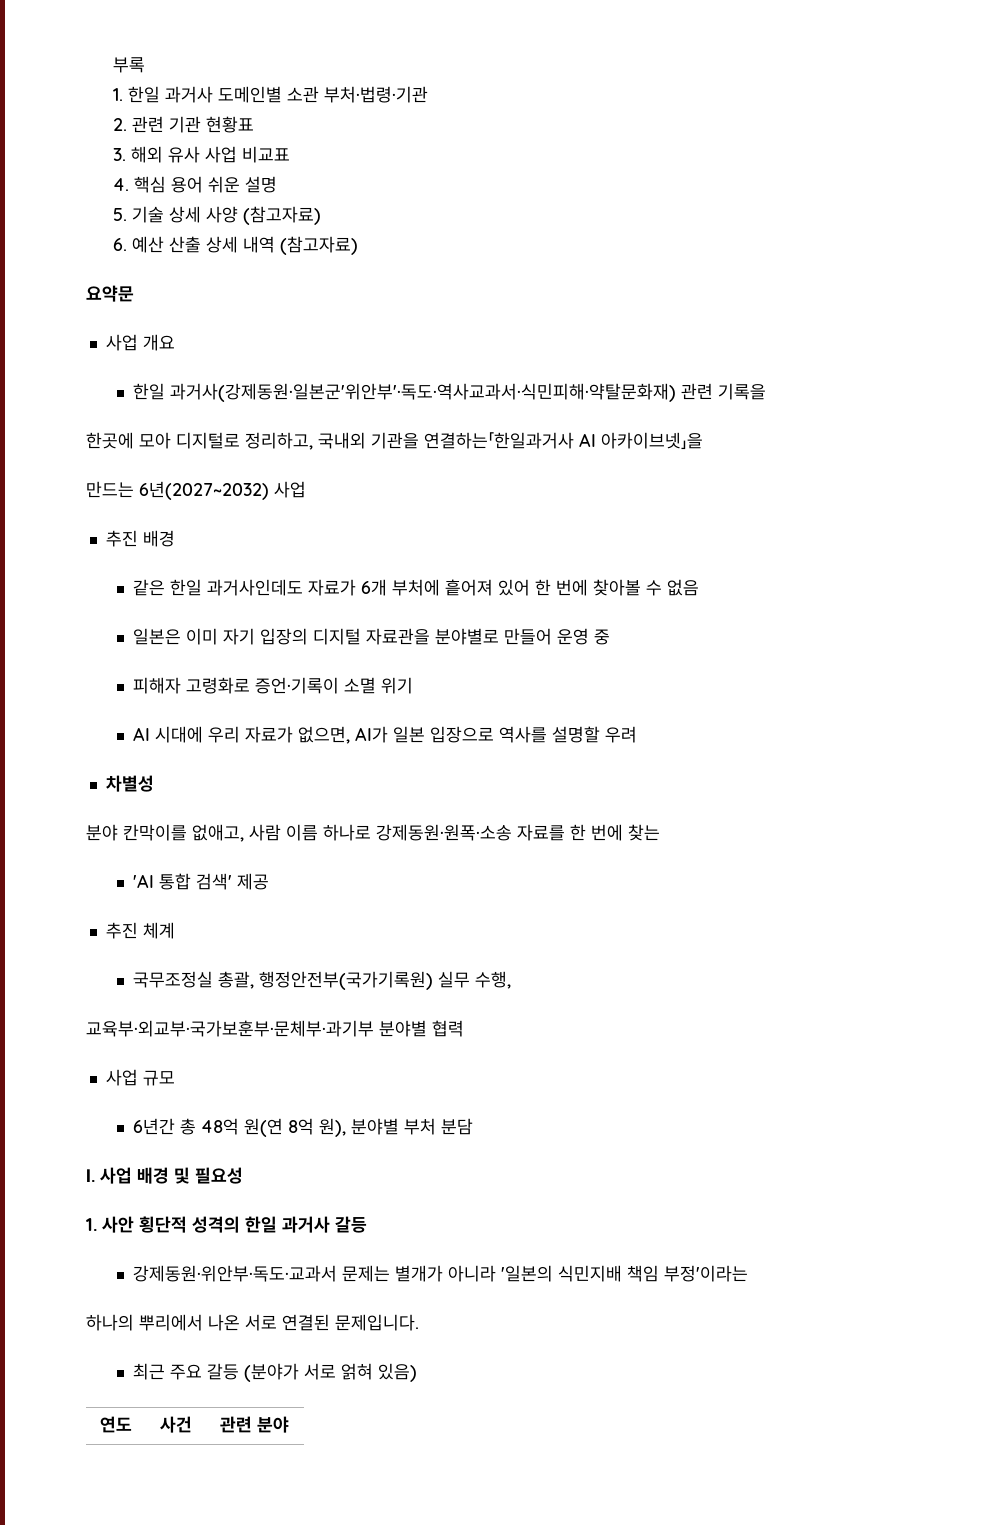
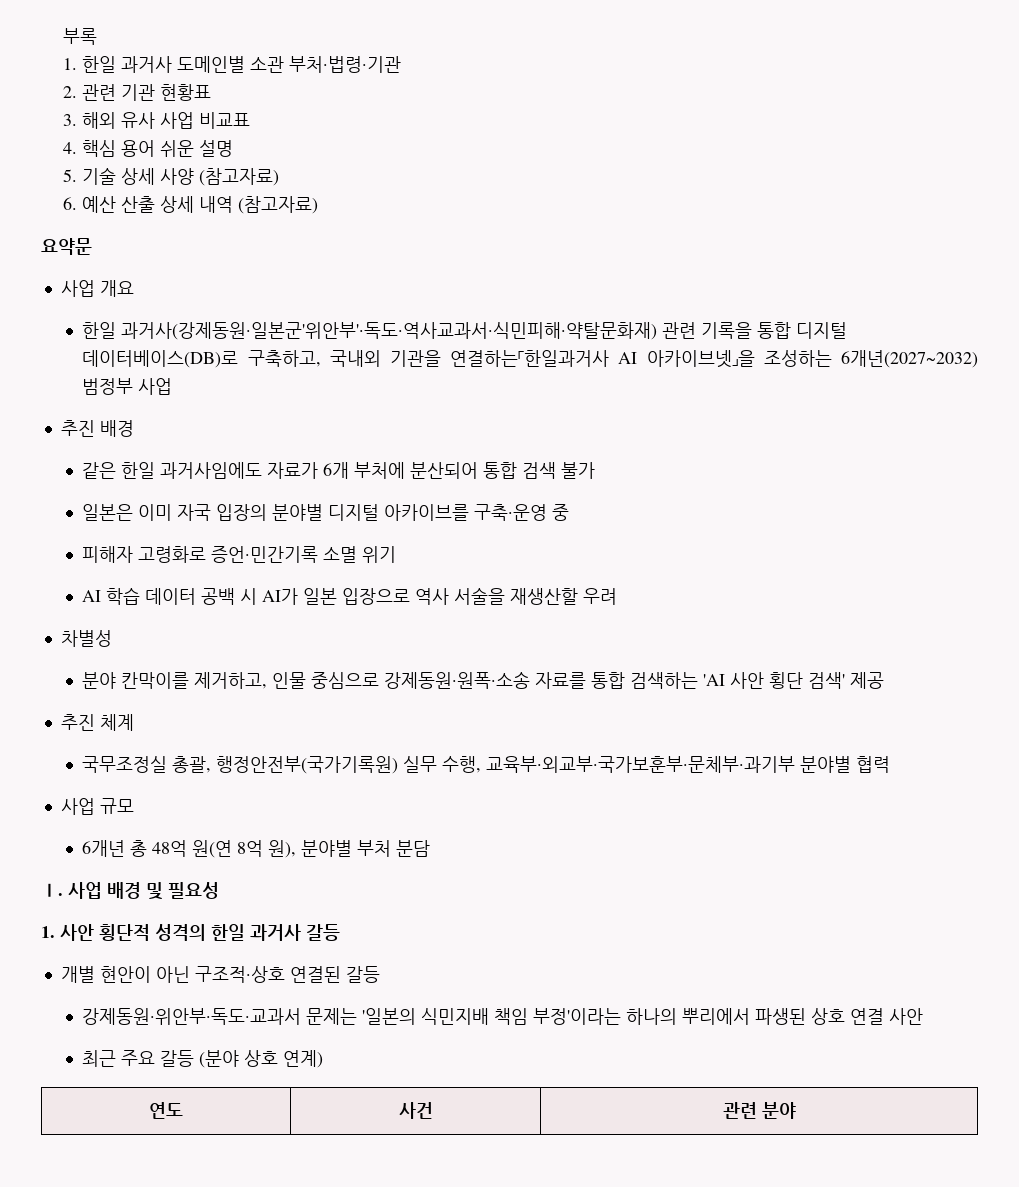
- 한일 과거사(강제동원·일본군'위안부'·독도·역사교과서·식민피해·약탈문화재) 관련 기록을
- 한곳에 모아 디지털로 정리하고, 국내외 기관을 연결하는「한일과거사 AI 아카이브넷」을
- 만드는 6년(2027~2032) 사업
+ 한일 과거사(강제동원·일본군'위안부'·독도·역사교과서·식민피해·약탈문화재) 관련 기록을 통합 디지털 데이터베이스(DB)로 구축하고, 국내외 기관을 연결하는「한일과거사 AI 아카이브넷」을 조성하는 6개년(2027~2032) 범정부 사업
- 같은 한일 과거사인데도 자료가 6개 부처에 흩어져 있어 한 번에 찾아볼 수 없음
- 일본은 이미 자기 입장의 디지털 자료관을 분야별로 만들어 운영 중
+ 같은 한일 과거사임에도 자료가 6개 부처에 분산되어 통합 검색 불가
+ 일본은 이미 자국 입장의 분야별 디지털 아카이브를 구축·운영 중
- 피해자 고령화로 증언·기록이 소멸 위기
+ 피해자 고령화로 증언·민간기록 소멸 위기
- AI 시대에 우리 자료가 없으면, AI가 일본 입장으로 역사를 설명할 우려
+ AI 학습 데이터 공백 시 AI가 일본 입장으로 역사 서술을 재생산할 우려
  차별성
- 분야 칸막이를 없애고, 사람 이름 하나로 강제동원·원폭·소송 자료를 한 번에 찾는
- 'AI 통합 검색' 제공
+ 분야 칸막이를 제거하고, 인물 중심으로 강제동원·원폭·소송 자료를 통합 검색하는 'AI 사안 횡단 검색' 제공
- 국무조정실 총괄, 행정안전부(국가기록원) 실무 수행,
- 교육부·외교부·국가보훈부·문체부·과기부 분야별 협력
+ 국무조정실 총괄, 행정안전부(국가기록원) 실무 수행, 교육부·외교부·국가보훈부·문체부·과기부 분야별 협력
- 6년간 총 48억 원(연 8억 원), 분야별 부처 분담
+ 6개년 총 48억 원(연 8억 원), 분야별 부처 분담
+ 개별 현안이 아닌 구조적·상호 연결된 갈등
- 강제동원·위안부·독도·교과서 문제는 별개가 아니라 '일본의 식민지배 책임 부정'이라는
- 하나의 뿌리에서 나온 서로 연결된 문제입니다.
+ 강제동원·위안부·독도·교과서 문제는 '일본의 식민지배 책임 부정'이라는 하나의 뿌리에서 파생된 상호 연결 사안
- 최근 주요 갈등 (분야가 서로 얽혀 있음)
+ 최근 주요 갈등 (분야 상호 연계)

